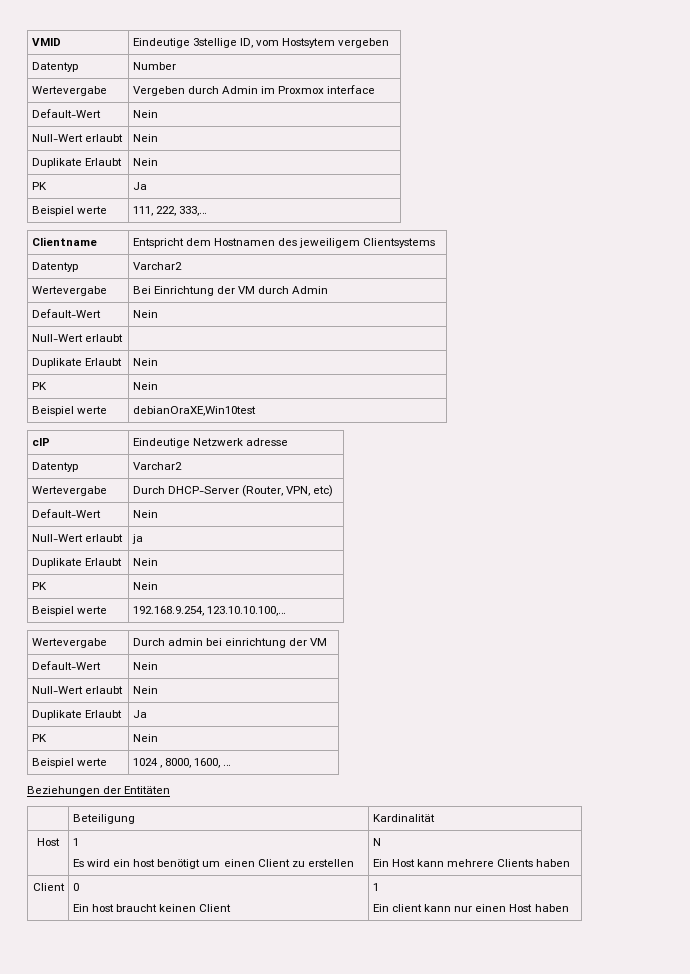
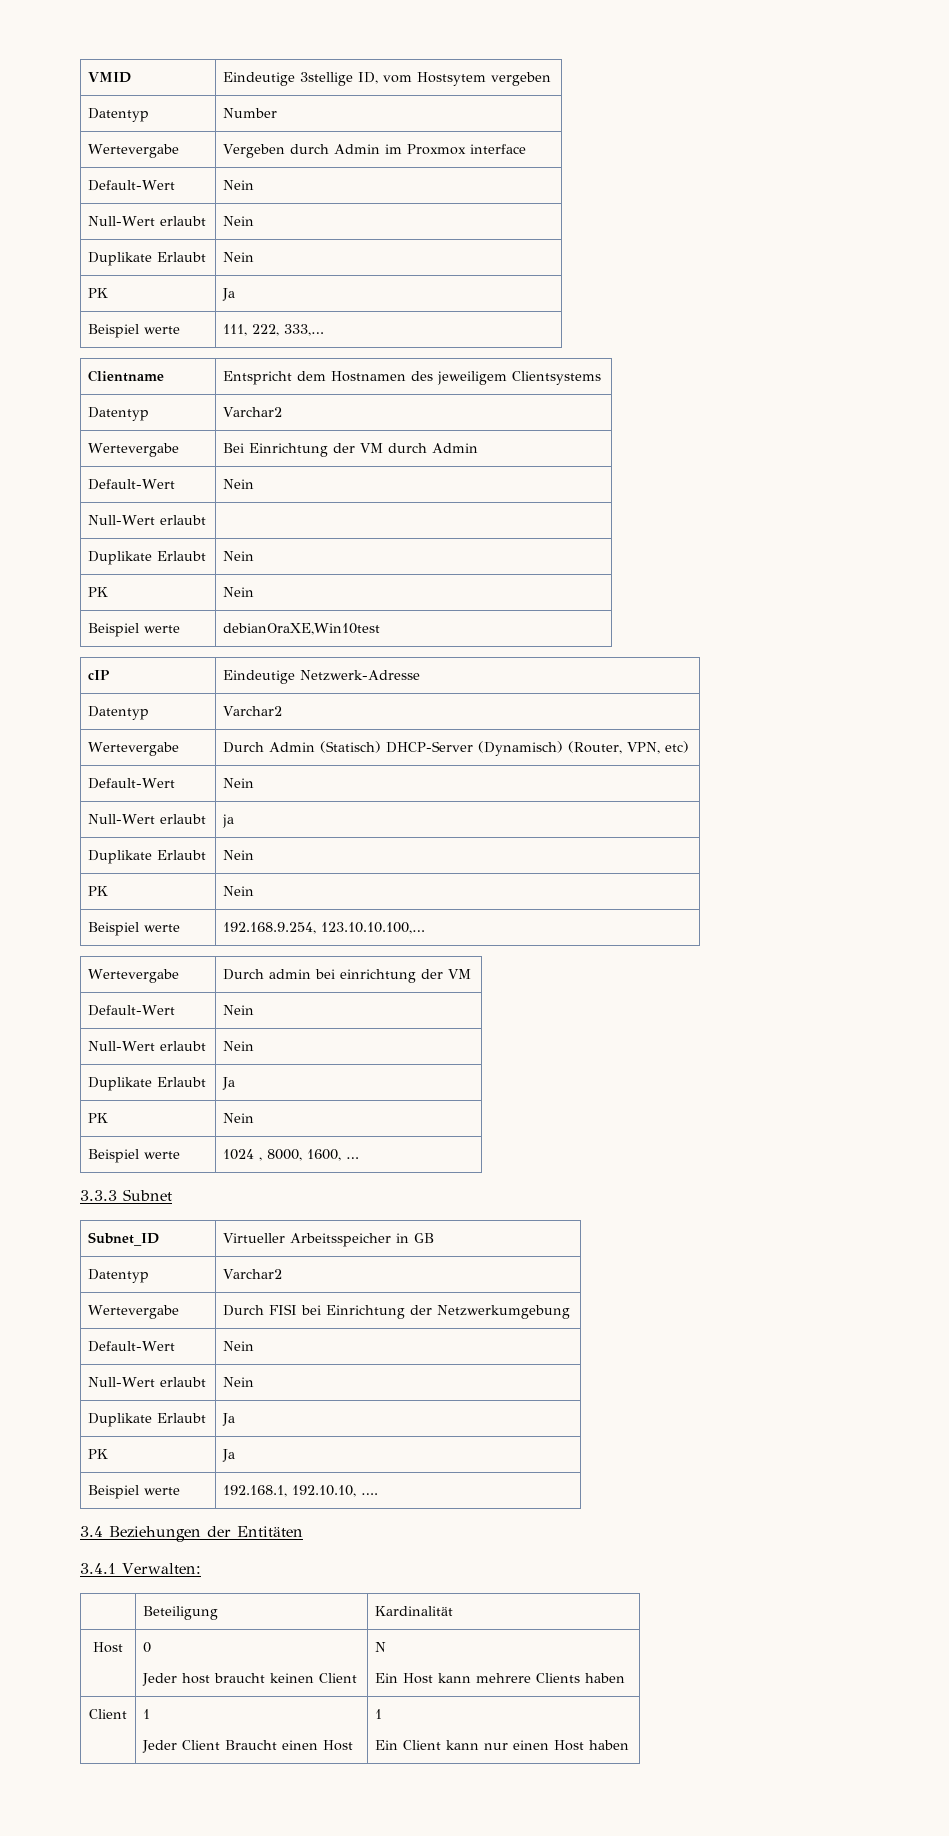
- cIP | Eindeutige Netzwerk adresse
+ cIP | Eindeutige Netzwerk-Adresse
  Datentyp | Varchar2
- Wertevergabe | Durch DHCP-Server (Router, VPN, etc)
+ Wertevergabe | Durch Admin (Statisch) DHCP-Server (Dynamisch) (Router, VPN, etc)
- Beziehungen der Entitäten
+ 3.3.3 Subnet
+ Subnet_ID | Virtueller Arbeitsspeicher in GB
+ Datentyp | Varchar2
+ Wertevergabe | Durch FISI bei Einrichtung der Netzwerkumgebung
+ Default-Wert | Nein
+ Null-Wert erlaubt | Nein
+ Duplikate Erlaubt | Ja
+ PK | Ja
+ Beispiel werte | 192.168.1, 192.10.10, ….
+ 3.4 Beziehungen der Entitäten
+ 3.4.1 Verwalten:
- Host | 1
- Es wird ein host benötigt um einen Client zu erstellen | N
+ Host | 0
+ Jeder host braucht keinen Client | N
- Client | 0
- Ein host braucht keinen Client | 1
- Ein client kann nur einen Host haben
+ Client | 1
+ Jeder Client Braucht einen Host | 1
+ Ein Client kann nur einen Host haben

